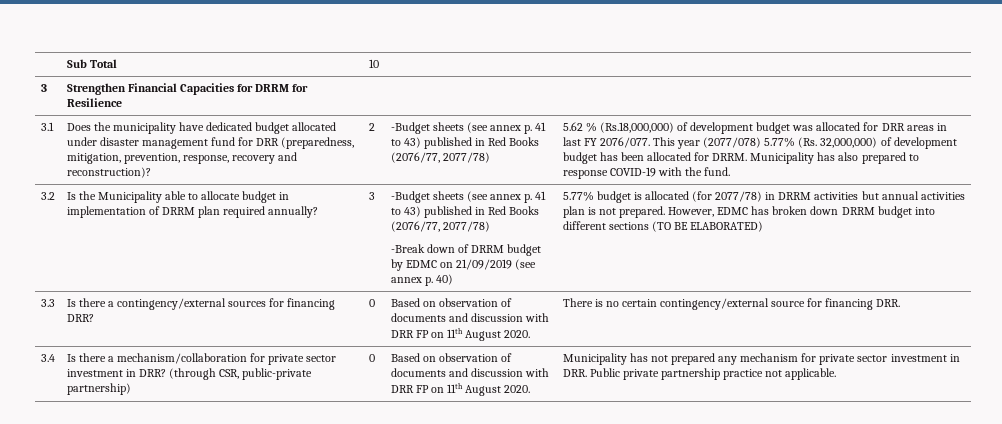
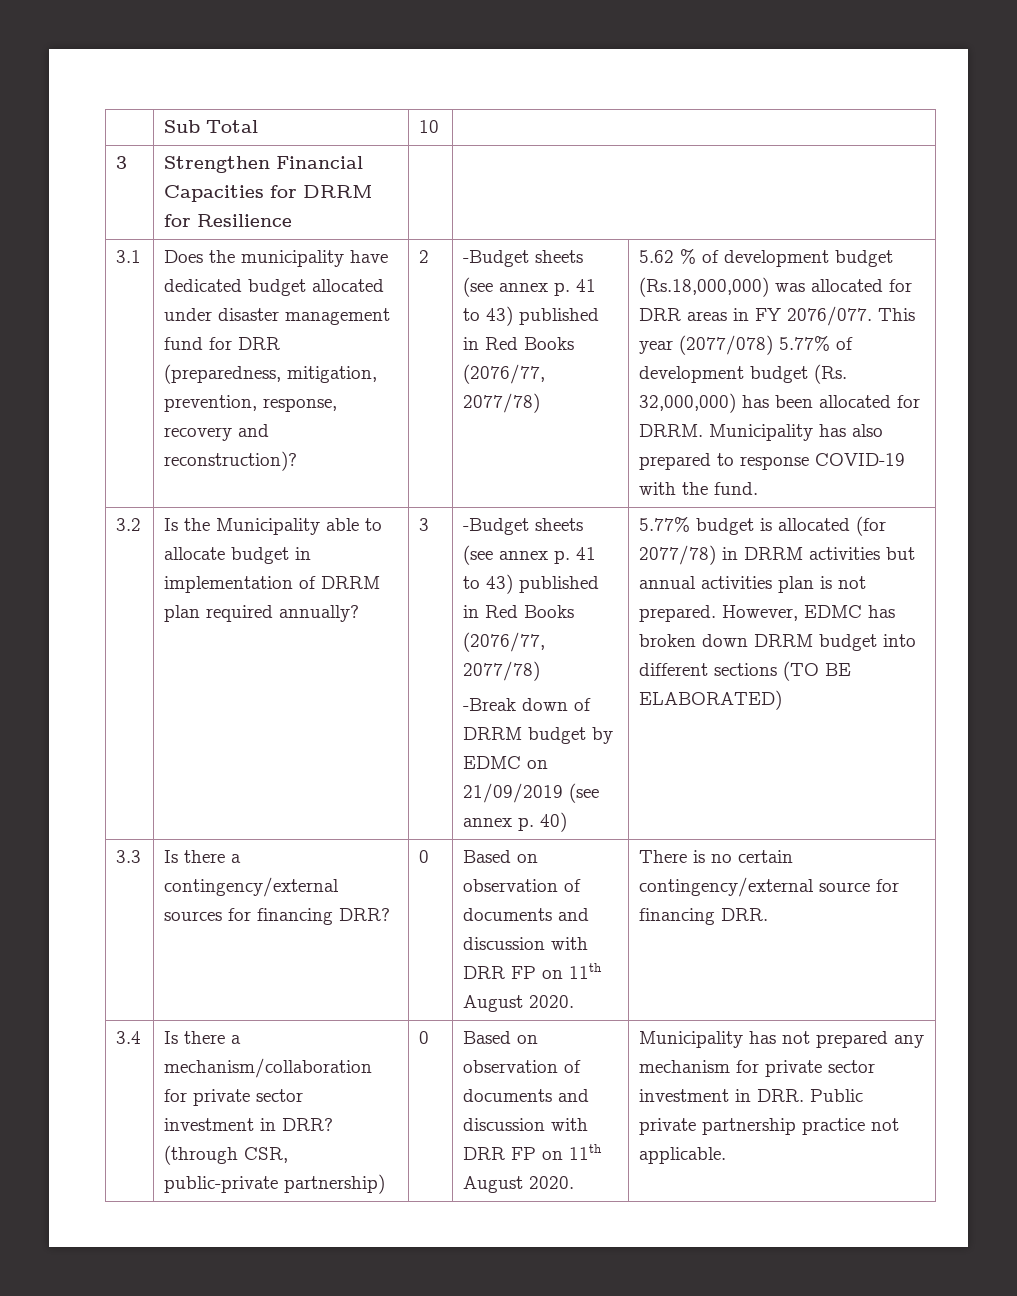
- 5.62 % (Rs.18,000,000) of development budget was allocated for DRR areas in last FY 2076/077.
+ 5.62 % of development budget (Rs.18,000,000) was allocated for DRR areas in FY 2076/077.
- This year (2077/078) 5.77% (Rs. 32,000,000) of development budget has been allocated for DRRM.
+ This year (2077/078) 5.77% of development budget (Rs. 32,000,000) has been allocated for DRRM.

